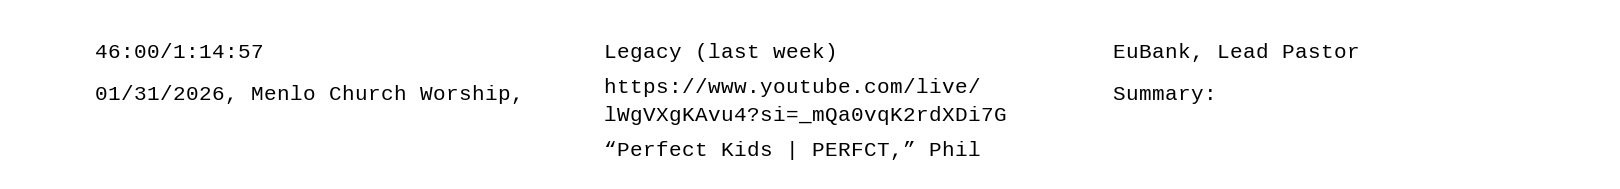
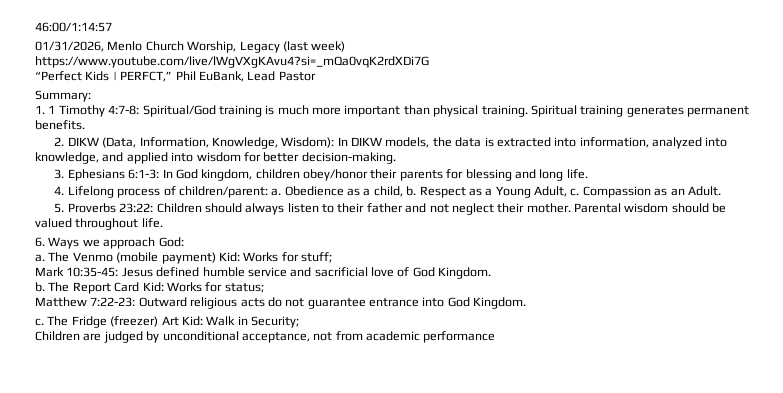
+ 1. 1 Timothy 4:7-8: Spiritual/God training is much more important than physical training. Spiritual training generates permanent benefits.
+ 2. DIKW (Data, Information, Knowledge, Wisdom): In DIKW models, the data is extracted into information, analyzed into knowledge, and applied into wisdom for better decision-making.
+ 3. Ephesians 6:1-3: In God kingdom, children obey/honor their parents for blessing and long life.
+ 4. Lifelong process of children/parent: a. Obedience as a child, b. Respect as a Young Adult, c. Compassion as an Adult.
+ 5. Proverbs 23:22: Children should always listen to their father and not neglect their mother. Parental wisdom should be valued throughout life.
+ 6. Ways we approach God:
+ a. The Venmo (mobile payment) Kid: Works for stuff;
+ Mark 10:35-45: Jesus defined humble service and sacrificial love of God Kingdom.
+ b. The Report Card Kid: Works for status;
+ Matthew 7:22-23: Outward religious acts do not guarantee entrance into God Kingdom.
+ c. The Fridge (freezer) Art Kid: Walk in Security;
+ Children are judged by unconditional acceptance, not from academic performance

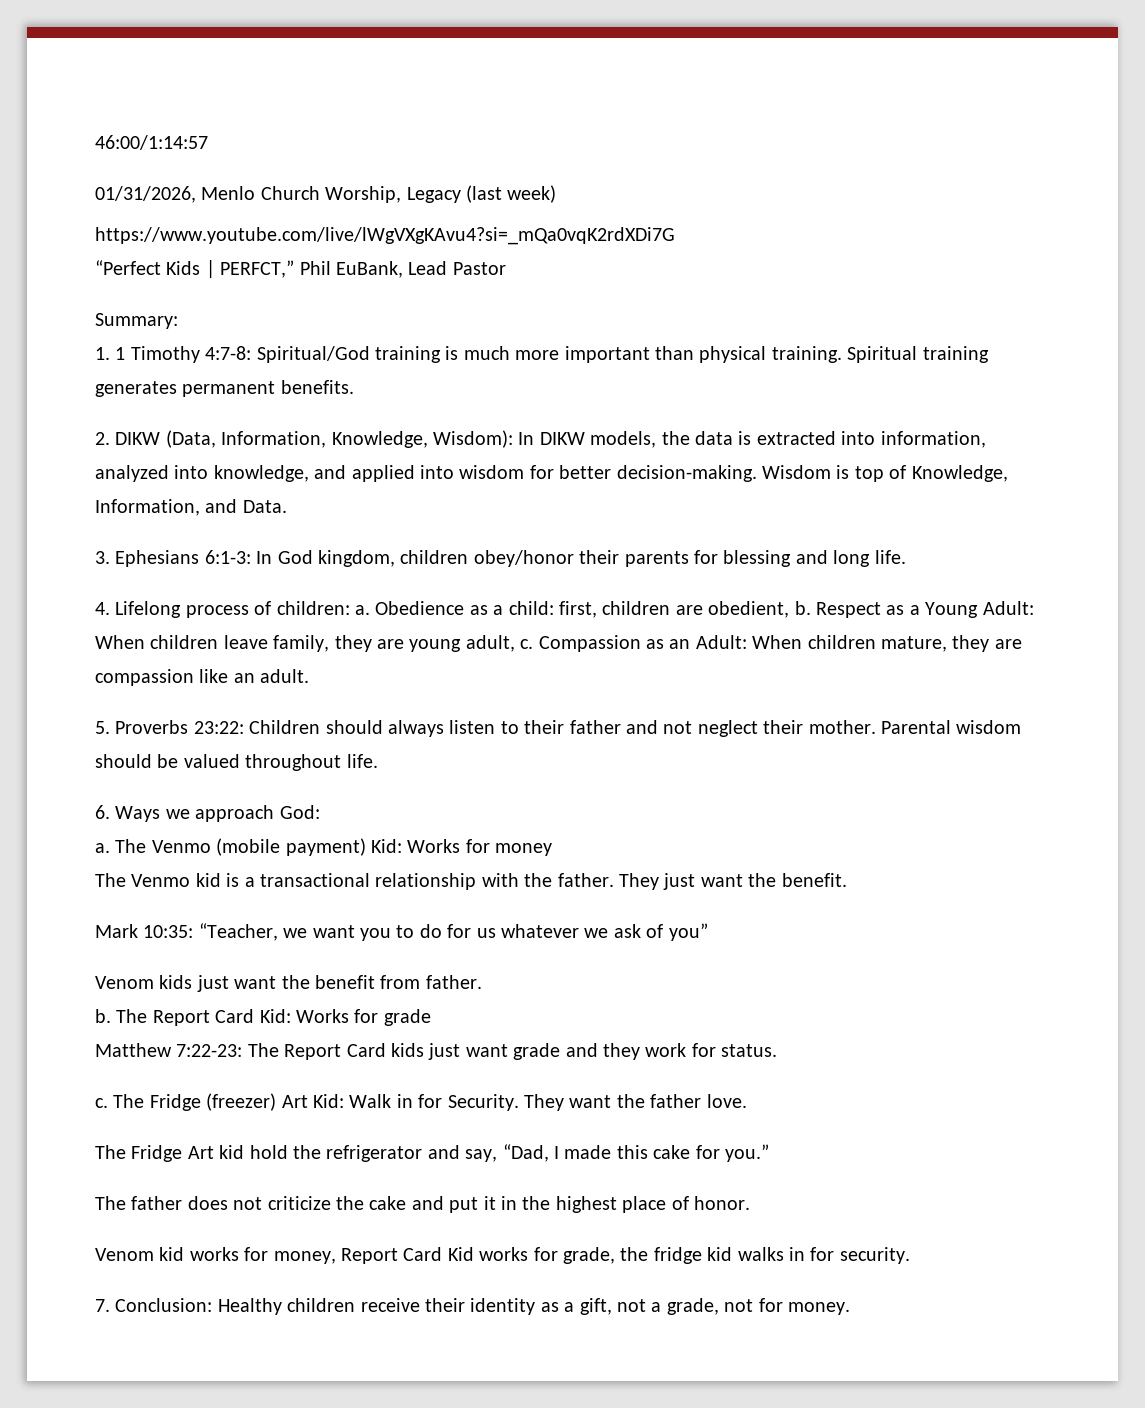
+ Wisdom is top of Knowledge, Information, and Data.
- 4. Lifelong process of children/parent: a.
+ 4. Lifelong process of children: a.
- Obedience as a child, b.
+ Obedience as a child: first, children are obedient, b.
- Respect as a Young Adult, c. Compassion as an Adult.
+ Respect as a Young Adult: When children leave family, they are young adult, c. Compassion as an Adult: When children mature, they are compassion like an adult.
- The Venmo (mobile payment) Kid: Works for stuff;
- Mark 10:35-45: Jesus defined humble service and sacrificial love of God Kingdom.
+ The Venmo (mobile payment) Kid: Works for money
+ The Venmo kid is a transactional relationship with the father. They just want the benefit.
+ Mark 10:35: “Teacher, we want you to do for us whatever we ask of you”
+ Venom kids just want the benefit from father.
- The Report Card Kid: Works for status;
+ The Report Card Kid: Works for grade
- Matthew 7:22-23: Outward religious acts do not guarantee entrance into God Kingdom.
+ Matthew 7:22-23: The Report Card kids just want grade and they work for status.
- The Fridge (freezer) Art Kid: Walk in Security;
- Children are judged by unconditional acceptance, not from academic performance
+ The Fridge (freezer) Art Kid: Walk in for Security. They want the father love.
+ The Fridge Art kid hold the refrigerator and say, “Dad, I made this cake for you.”
+ The father does not criticize the cake and put it in the highest place of honor.
+ Venom kid works for money, Report Card Kid works for grade, the fridge kid walks in for security.
+ 7. Conclusion: Healthy children receive their identity as a gift, not a grade, not for money.

